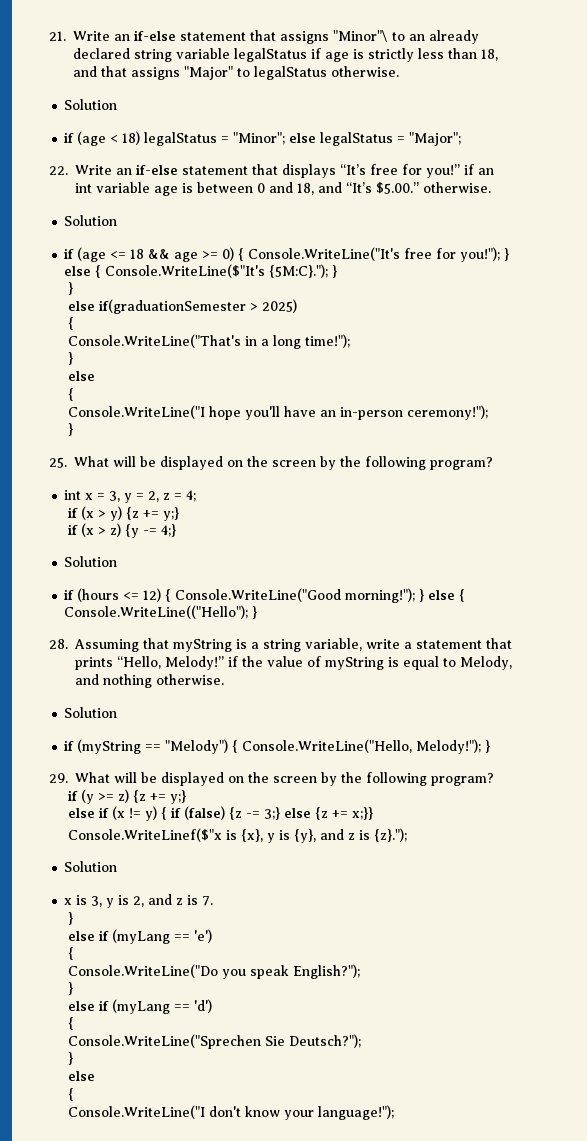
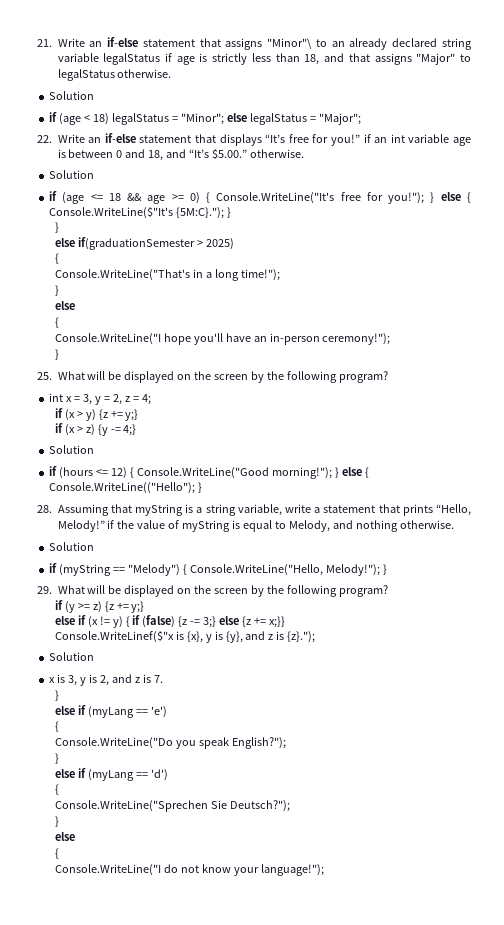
- Console.WriteLine("I don't know your language!");
+ Console.WriteLine("I do not know your language!");

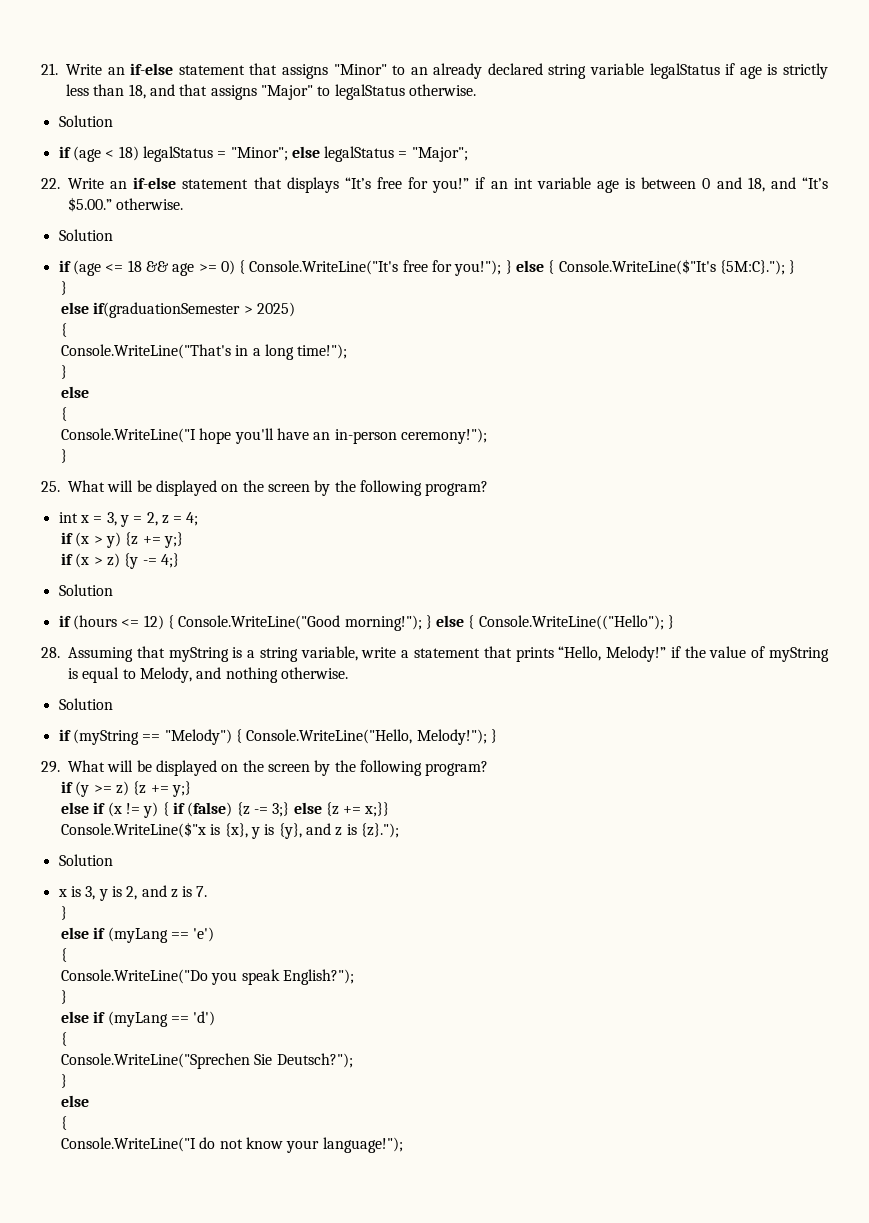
- 21. Write an if-else statement that assigns "Minor"\ to an already declared string variable legalStatus if age is strictly less than 18, and that assigns "Major" to legalStatus otherwise.
+ 21. Write an if-else statement that assigns "Minor" to an already declared string variable legalStatus if age is strictly less than 18, and that assigns "Major" to legalStatus otherwise.
- Console.WriteLinef($"x is {x}, y is {y}, and z is {z}.");
+ Console.WriteLine($"x is {x}, y is {y}, and z is {z}.");

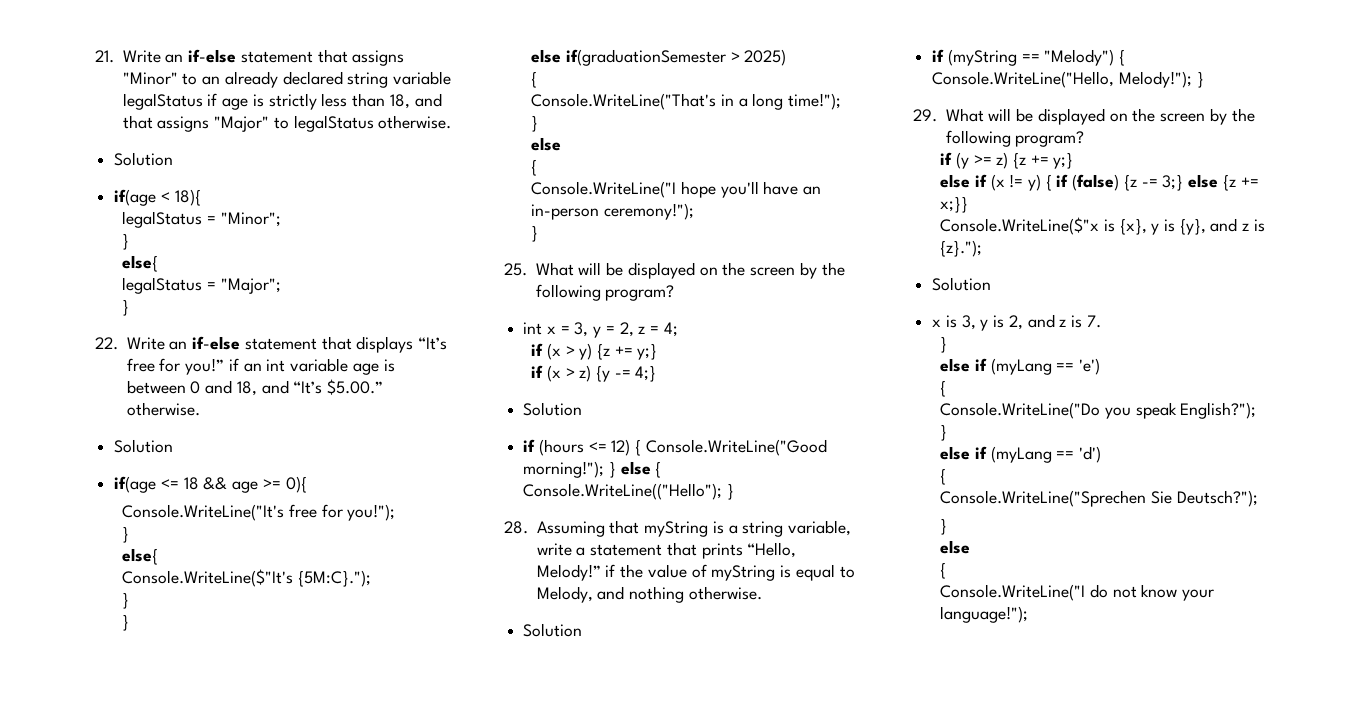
- if (age < 18) legalStatus = "Minor"; else legalStatus = "Major";
+ if(age < 18){
+ legalStatus = "Minor";
+ }
+ else{
+ legalStatus = "Major";
+ }
- if (age <= 18 && age >= 0) { Console.WriteLine("It's free for you!"); } else { Console.WriteLine($"It's {5M:C}."); }
+ if(age <= 18 && age >= 0){
+ Console.WriteLine("It's free for you!");
+ }
+ else{
+ Console.WriteLine($"It's {5M:C}.");
+ }

